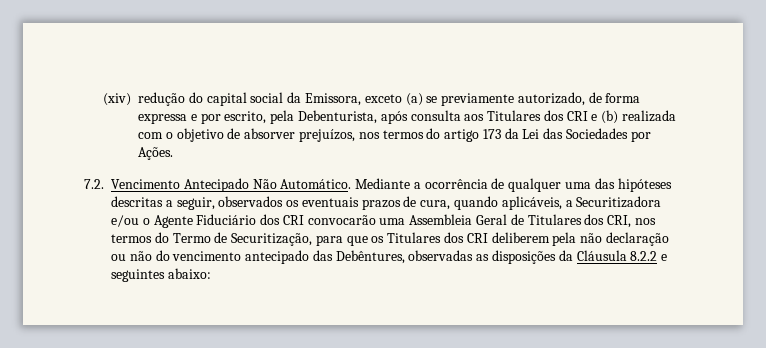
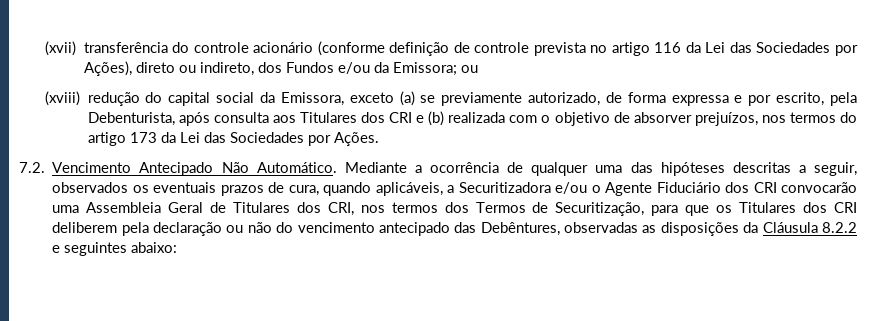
- (xiv) redução do capital social da Emissora, exceto (a) se previamente autorizado, de forma expressa e por escrito, pela Debenturista, após consulta aos Titulares dos CRI e (b) realizada com o objetivo de absorver prejuízos, nos termos do artigo 173 da Lei das Sociedades por Ações.
+ (xvii) transferência do controle acionário (conforme definição de controle prevista no artigo 116 da Lei das Sociedades por Ações), direto ou indireto, dos Fundos e/ou da Emissora; ou
+ (xviii) redução do capital social da Emissora, exceto (a) se previamente autorizado, de forma expressa e por escrito, pela Debenturista, após consulta aos Titulares dos CRI e (b) realizada com o objetivo de absorver prejuízos, nos termos do artigo 173 da Lei das Sociedades por Ações.
- Mediante a ocorrência de qualquer uma das hipóteses descritas a seguir, observados os eventuais prazos de cura, quando aplicáveis, a Securitizadora e/ou o Agente Fiduciário dos CRI convocarão uma Assembleia Geral de Titulares dos CRI, nos termos do Termo de Securitização, para que os Titulares dos CRI deliberem pela não declaração ou não do vencimento antecipado das Debêntures, observadas as disposições da Cláusula 8.2.2 e seguintes abaixo:
+ Mediante a ocorrência de qualquer uma das hipóteses descritas a seguir, observados os eventuais prazos de cura, quando aplicáveis, a Securitizadora e/ou o Agente Fiduciário dos CRI convocarão uma Assembleia Geral de Titulares dos CRI, nos termos dos Termos de Securitização, para que os Titulares dos CRI deliberem pela declaração ou não do vencimento antecipado das Debêntures, observadas as disposições da Cláusula 8.2.2 e seguintes abaixo:

